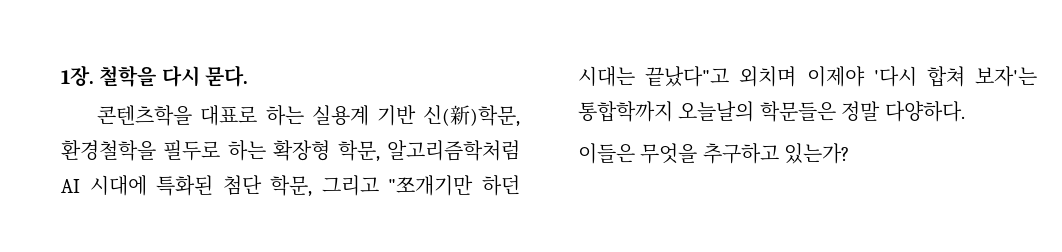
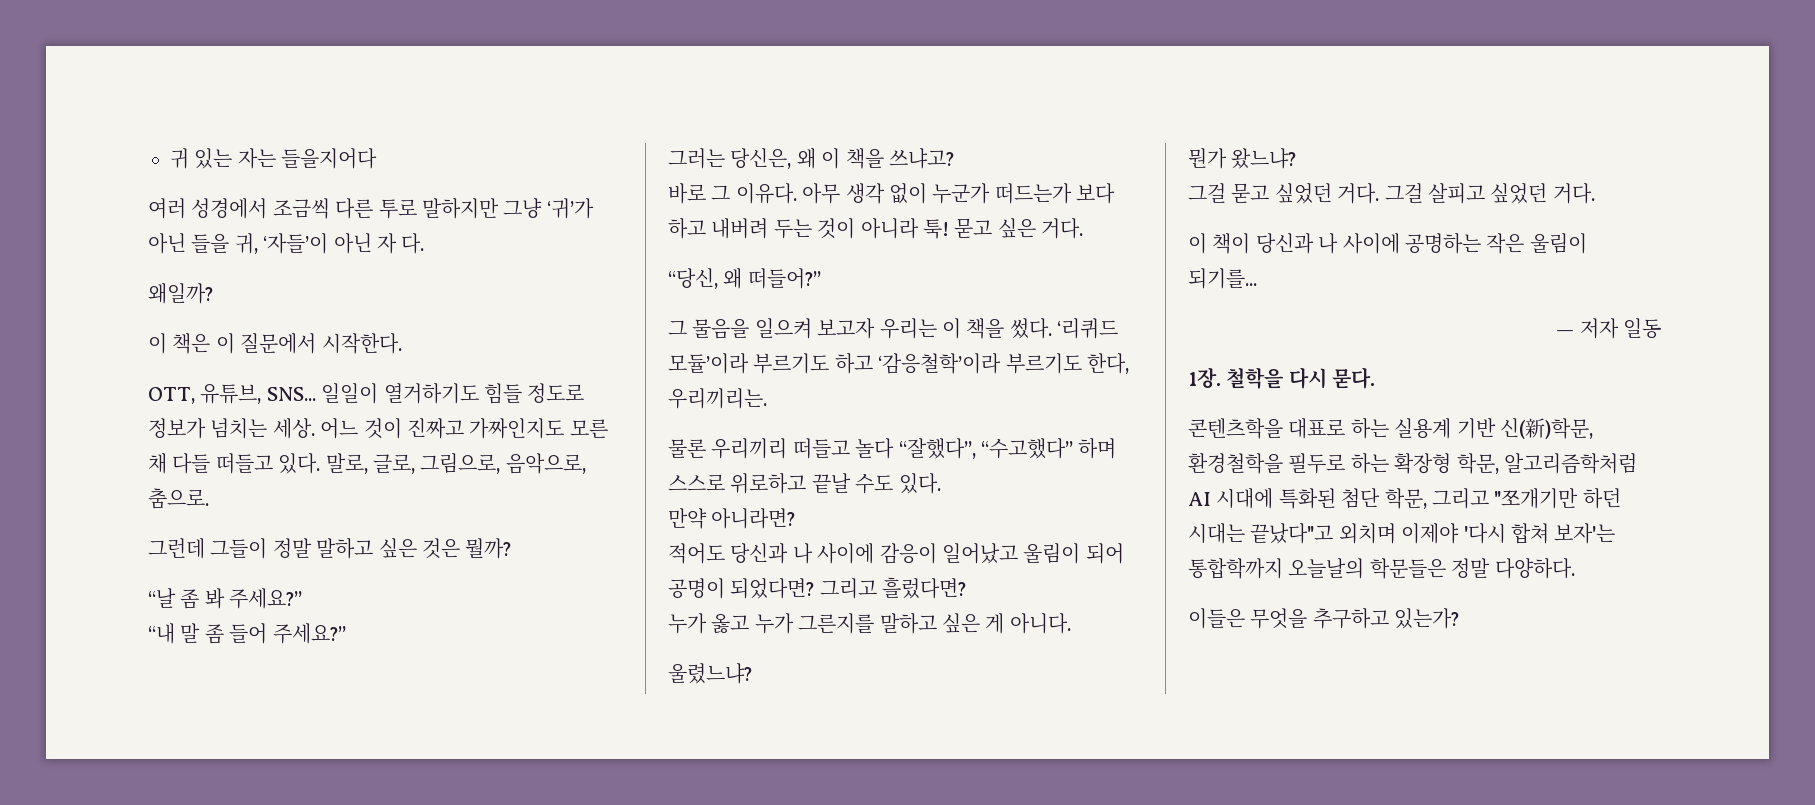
+ 귀 있는 자는 들을지어다
+ 여러 성경에서 조금씩 다른 투로 말하지만 그냥 ‘귀’가 아닌 들을 귀, ‘자들’이 아닌 자 다.
+ 왜일까?
+ 이 책은 이 질문에서 시작한다.
+ OTT, 유튜브, SNS... 일일이 열거하기도 힘들 정도로 정보가 넘치는 세상. 어느 것이 진짜고 가짜인지도 모른 채 다들 떠들고 있다. 말로, 글로, 그림으로, 음악으로, 춤으로.
+ 그런데 그들이 정말 말하고 싶은 것은 뭘까?
+ “날 좀 봐 주세요?”
+ “내 말 좀 들어 주세요?”
+ 그러는 당신은, 왜 이 책을 쓰냐고?
+ 바로 그 이유다. 아무 생각 없이 누군가 떠드는가 보다 하고 내버려 두는 것이 아니라 툭! 묻고 싶은 거다.
+ “당신, 왜 떠들어?”
+ 그 물음을 일으켜 보고자 우리는 이 책을 썼다. ‘리퀴드 모듈’이라 부르기도 하고 ‘감응철학’이라 부르기도 한다, 우리끼리는.
+ 물론 우리끼리 떠들고 놀다 “잘했다”, “수고했다” 하며 스스로 위로하고 끝날 수도 있다.
+ 만약 아니라면?
+ 적어도 당신과 나 사이에 감응이 일어났고 울림이 되어 공명이 되었다면? 그리고 흘렀다면?
+ 누가 옳고 누가 그른지를 말하고 싶은 게 아니다.
+ 울렸느냐?
+ 뭔가 왔느냐?
+ 그걸 묻고 싶었던 거다. 그걸 살피고 싶었던 거다.
+ 이 책이 당신과 나 사이에 공명하는 작은 울림이 되기를...
+ — 저자 일동

